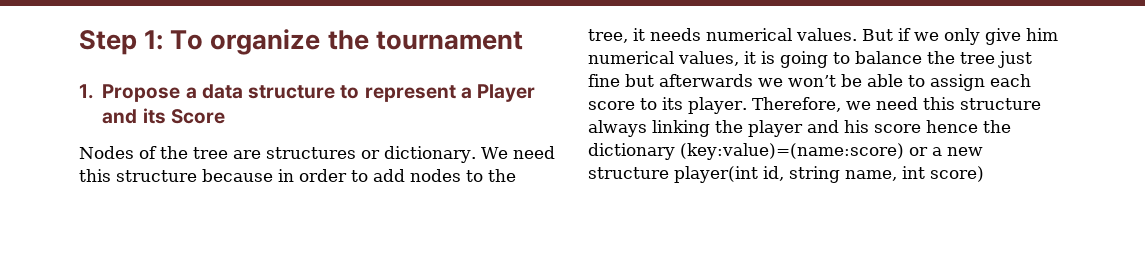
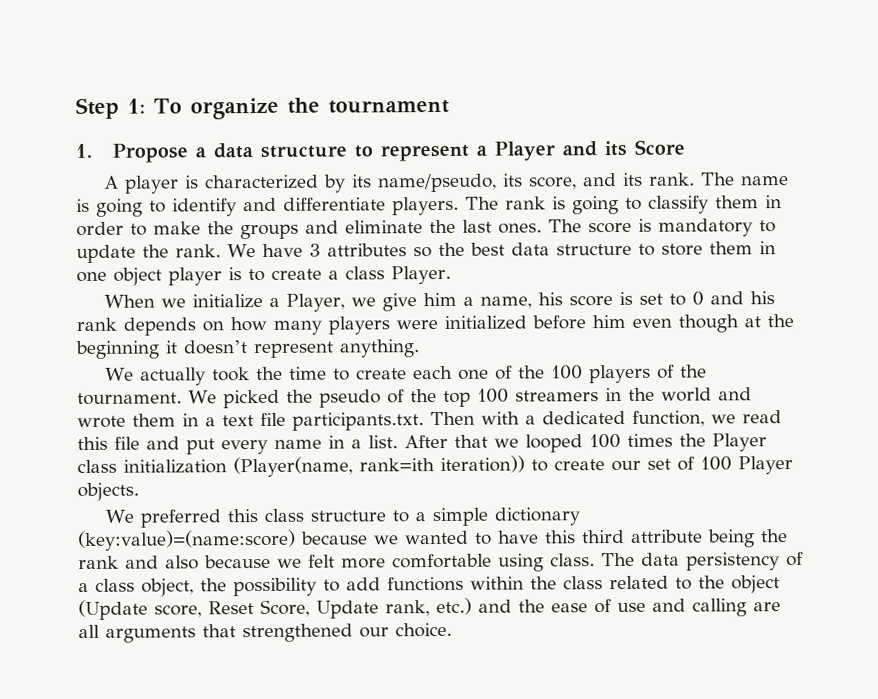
- Nodes of the tree are structures or dictionary. We need this structure because in order to add nodes to the tree, it needs numerical values. But if we only give him numerical values, it is going to balance the tree just fine but afterwards we won’t be able to assign each score to its player. Therefore, we need this structure always linking the player and his score hence the dictionary (key:value)=(name:score) or a new structure player(int id, string name, int score)
+ A player is characterized by its name/pseudo, its score, and its rank. The name is going to identify and differentiate players. The rank is going to classify them in order to make the groups and eliminate the last ones. The score is mandatory to update the rank. We have 3 attributes so the best data structure to store them in one object player is to create a class Player.
+ When we initialize a Player, we give him a name, his score is set to 0 and his rank depends on how many players were initialized before him even though at the beginning it doesn’t represent anything.
+ We actually took the time to create each one of the 100 players of the tournament. We picked the pseudo of the top 100 streamers in the world and wrote them in a text file participants.txt. Then with a dedicated function, we read this file and put every name in a list. After that we looped 100 times the Player class initialization (Player(name, rank=ith iteration)) to create our set of 100 Player objects.
+ We preferred this class structure to a simple dictionary (key:value)=(name:score) because we wanted to have this third attribute being the rank and also because we felt more comfortable using class. The data persistency of a class object, the possibility to add functions within the class related to the object (Update score, Reset Score, Update rank, etc.) and the ease of use and calling are all arguments that strengthened our choice.

